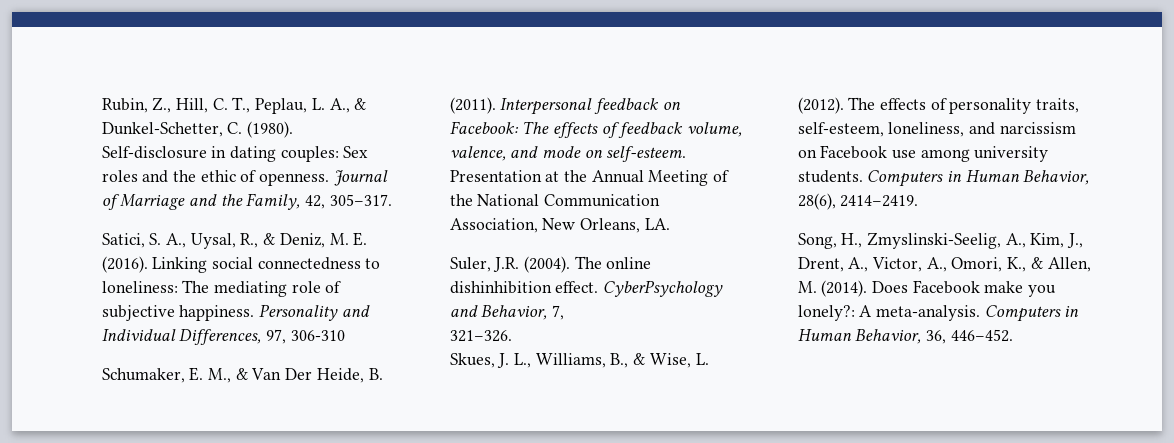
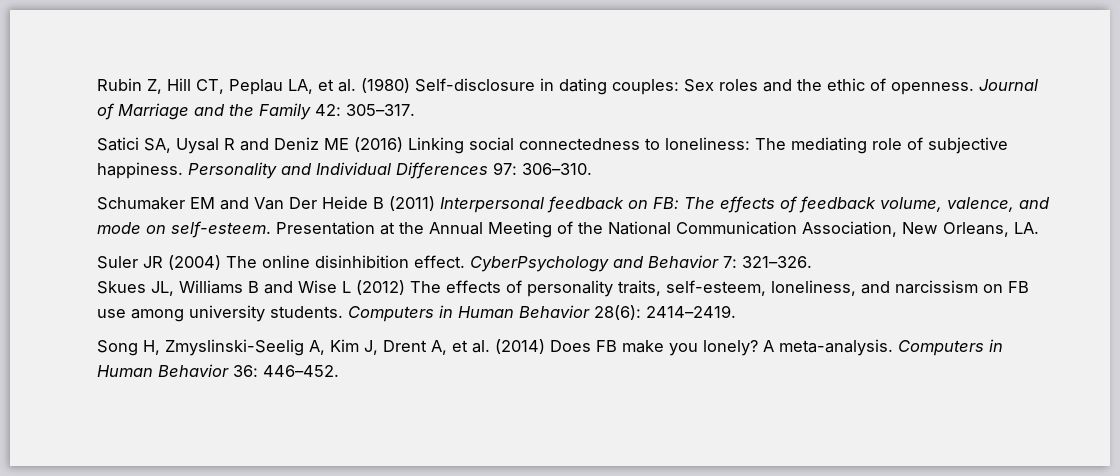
- Rubin, Z., Hill, C. T., Peplau, L. A., & Dunkel-Schetter, C. (1980). Self-disclosure in dating couples: Sex roles and the ethic of openness.
+ Rubin Z, Hill CT, Peplau LA, et al. (1980) Self-disclosure in dating couples: Sex roles and the ethic of openness.
- Journal of Marriage and the Family, 42, 305–317.
+ Journal of Marriage and the Family 42: 305–317.
- Satici, S. A., Uysal, R., & Deniz, M. E. (2016). Linking social connectedness to loneliness: The mediating role of subjective happiness.
+ Satici SA, Uysal R and Deniz ME (2016) Linking social connectedness to loneliness: The mediating role of subjective happiness.
- Personality and Individual Differences, 97, 306-310
- Schumaker, E. M., & Van Der Heide, B. (2011). Interpersonal feedback on Facebook: The effects of feedback volume, valence, and mode on self-esteem.
+ Personality and Individual Differences 97: 306–310.
+ Schumaker EM and Van Der Heide B (2011) Interpersonal feedback on FB: The effects of feedback volume, valence, and mode on self-esteem.
- Suler, J.R. (2004). The online dishinhibition effect.
+ Suler JR (2004) The online disinhibition effect.
- CyberPsychology and Behavior, 7,
- 321–326.
+ CyberPsychology and Behavior 7: 321–326.
- Skues, J. L., Williams, B., & Wise, L. (2012). The effects of personality traits, self-esteem, loneliness, and narcissism on Facebook use among university students.
+ Skues JL, Williams B and Wise L (2012) The effects of personality traits, self-esteem, loneliness, and narcissism on FB use among university students.
- Computers in Human Behavior, 28(6), 2414–2419.
+ Computers in Human Behavior 28(6): 2414–2419.
- Song, H., Zmyslinski-Seelig, A., Kim, J., Drent, A., Victor, A., Omori, K., & Allen, M. (2014). Does Facebook make you lonely?: A meta-analysis.
+ Song H, Zmyslinski-Seelig A, Kim J, Drent A, et al. (2014) Does FB make you lonely? A meta-analysis.
- Computers in Human Behavior, 36, 446–452.
+ Computers in Human Behavior 36: 446–452.

